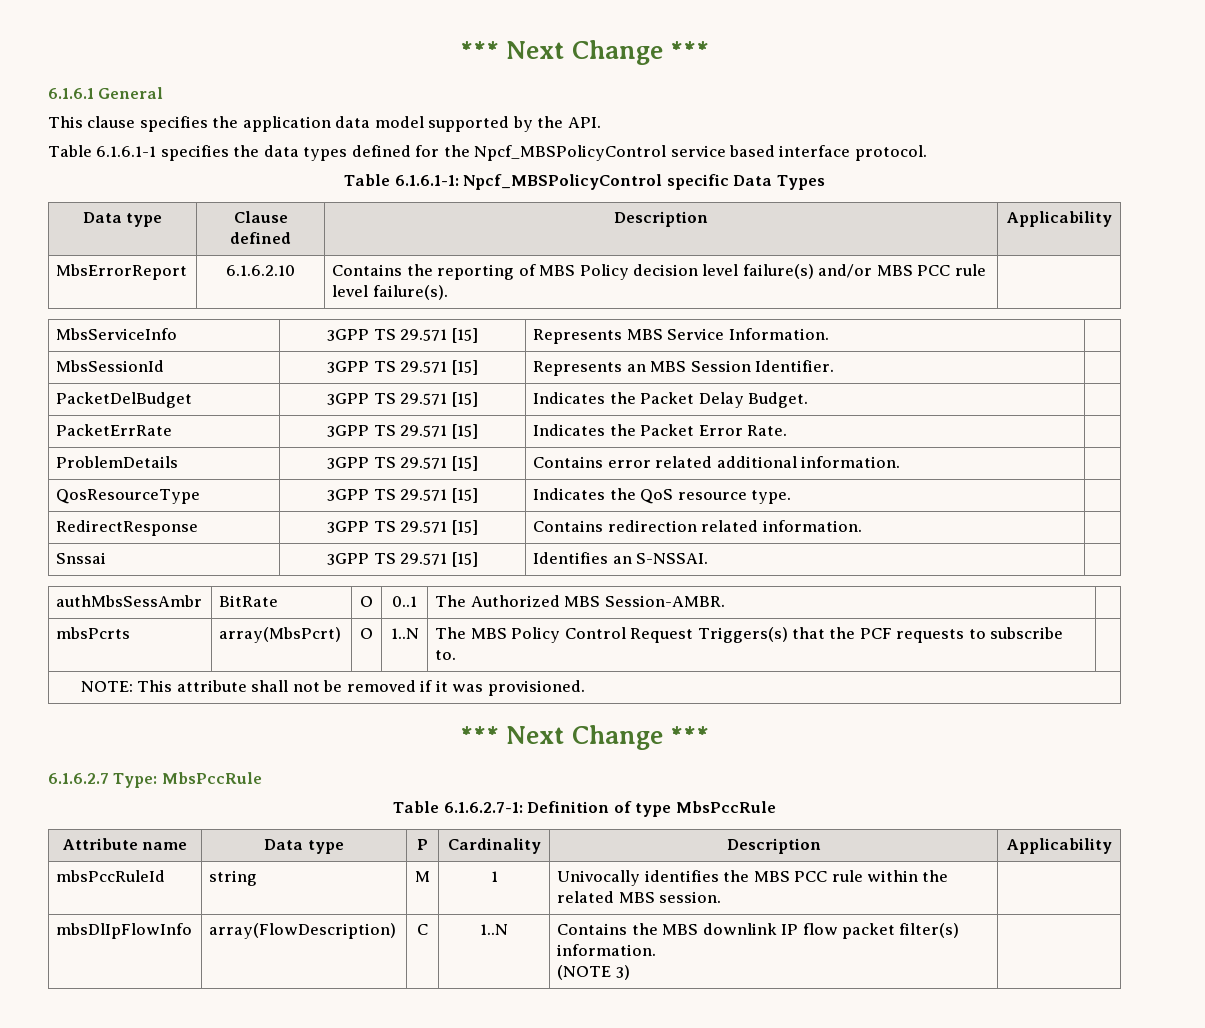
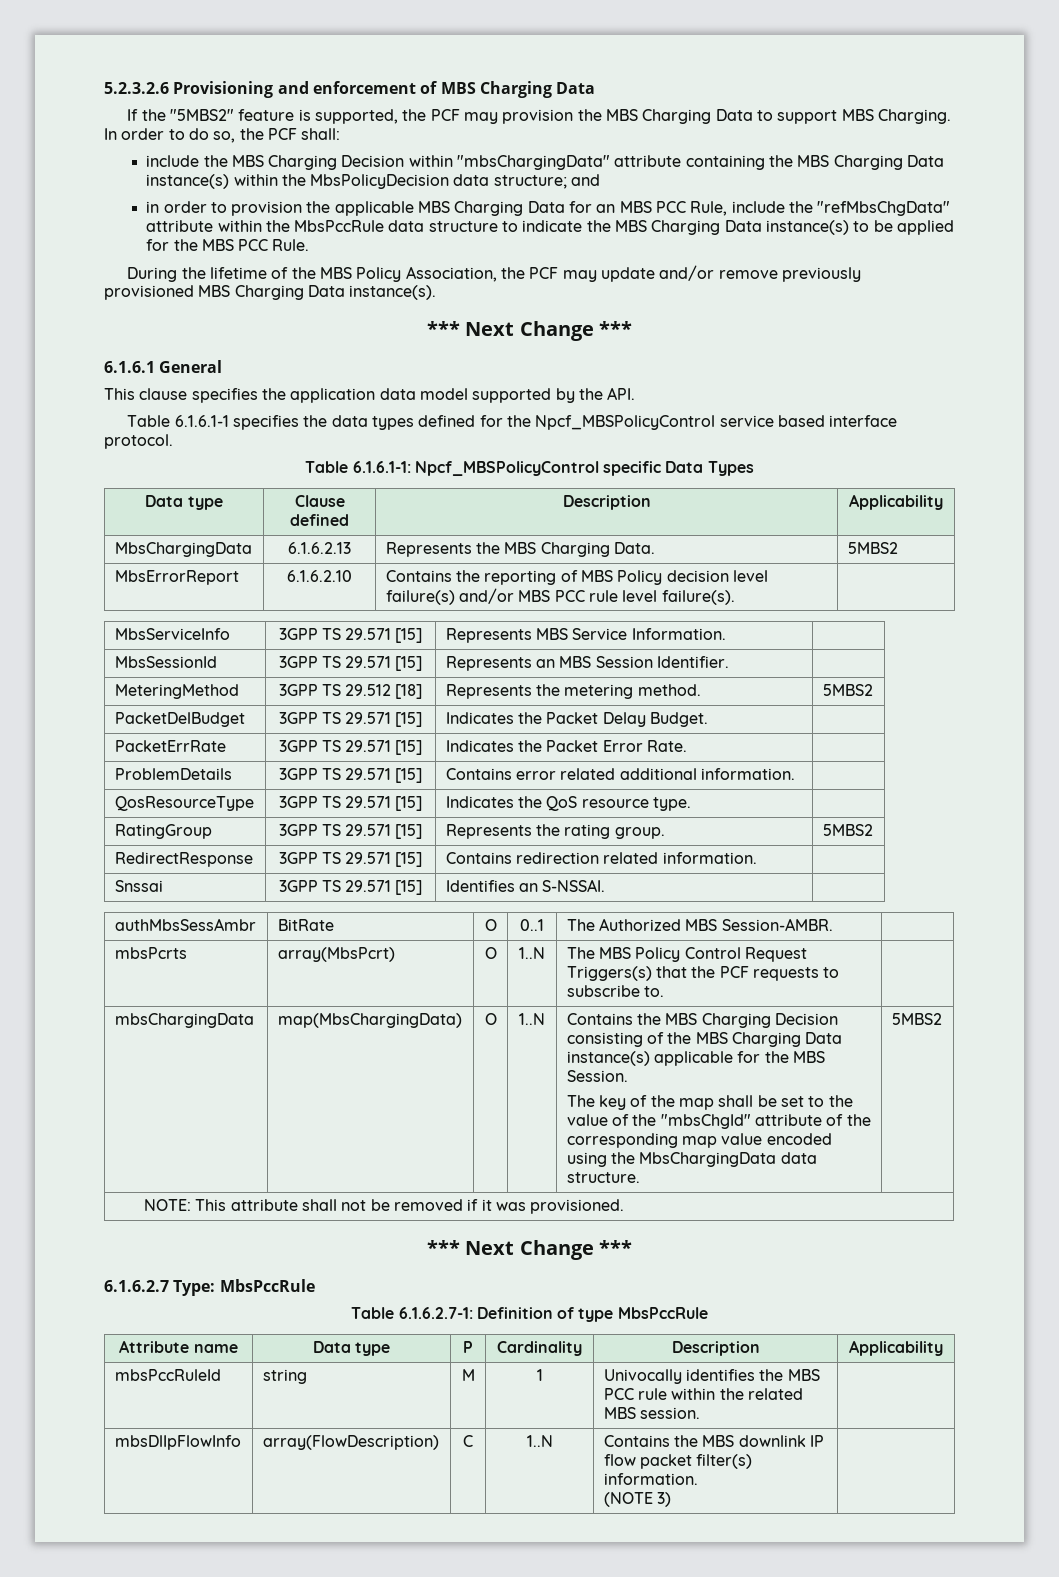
+ 5.2.3.2.6 Provisioning and enforcement of MBS Charging Data
+ If the "5MBS2" feature is supported, the PCF may provision the MBS Charging Data to support MBS Charging. In order to do so, the PCF shall:
+ include the MBS Charging Decision within "mbsChargingData" attribute containing the MBS Charging Data instance(s) within the MbsPolicyDecision data structure; and
+ in order to provision the applicable MBS Charging Data for an MBS PCC Rule, include the "refMbsChgData" attribute within the MbsPccRule data structure to indicate the MBS Charging Data instance(s) to be applied for the MBS PCC Rule.
+ During the lifetime of the MBS Policy Association, the PCF may update and/or remove previously provisioned MBS Charging Data instance(s).
+ MbsChargingData | 6.1.6.2.13 | Represents the MBS Charging Data. | 5MBS2
+ MeteringMethod | 3GPP TS 29.512 [18] | Represents the metering method. | 5MBS2
+ RatingGroup | 3GPP TS 29.571 [15] | Represents the rating group. | 5MBS2
+ mbsChargingData | map(MbsChargingData) | O | 1..N | Contains the MBS Charging Decision consisting of the MBS Charging Data instance(s) applicable for the MBS Session.
+ The key of the map shall be set to the value of the "mbsChgId" attribute of the corresponding map value encoded using the MbsChargingData data structure. | 5MBS2

